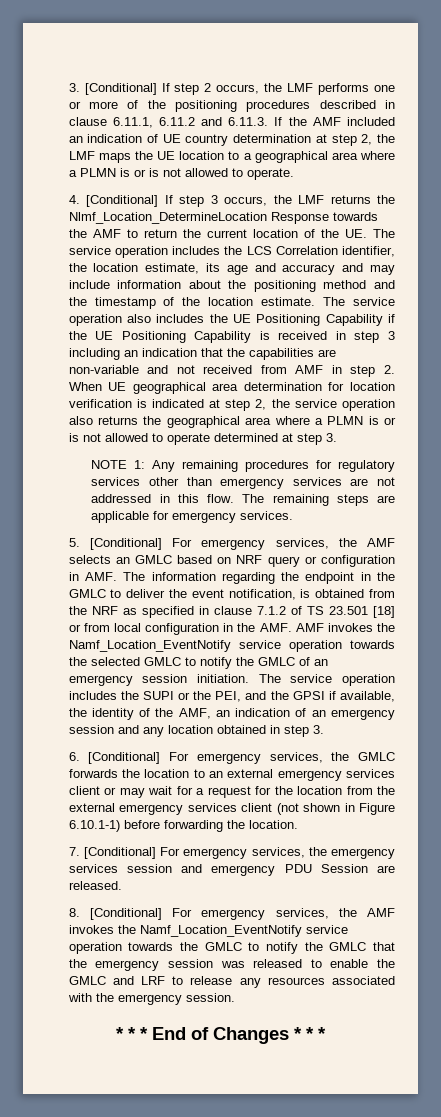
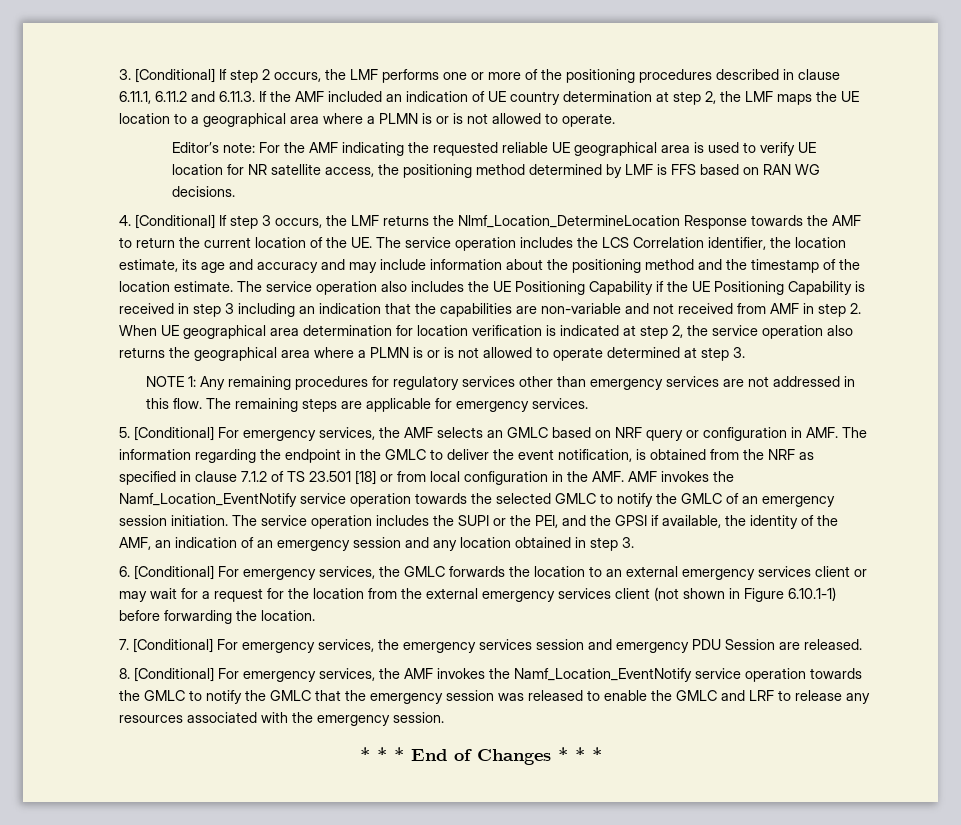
+ Editor’s note: For the AMF indicating the requested reliable UE geographical area is used to verify UE location for NR satellite access, the positioning method determined by LMF is FFS based on RAN WG decisions.

